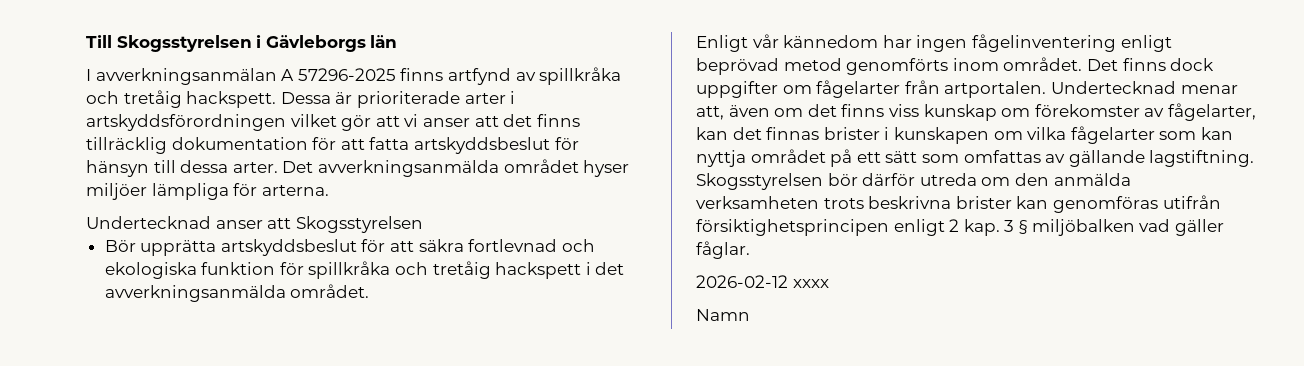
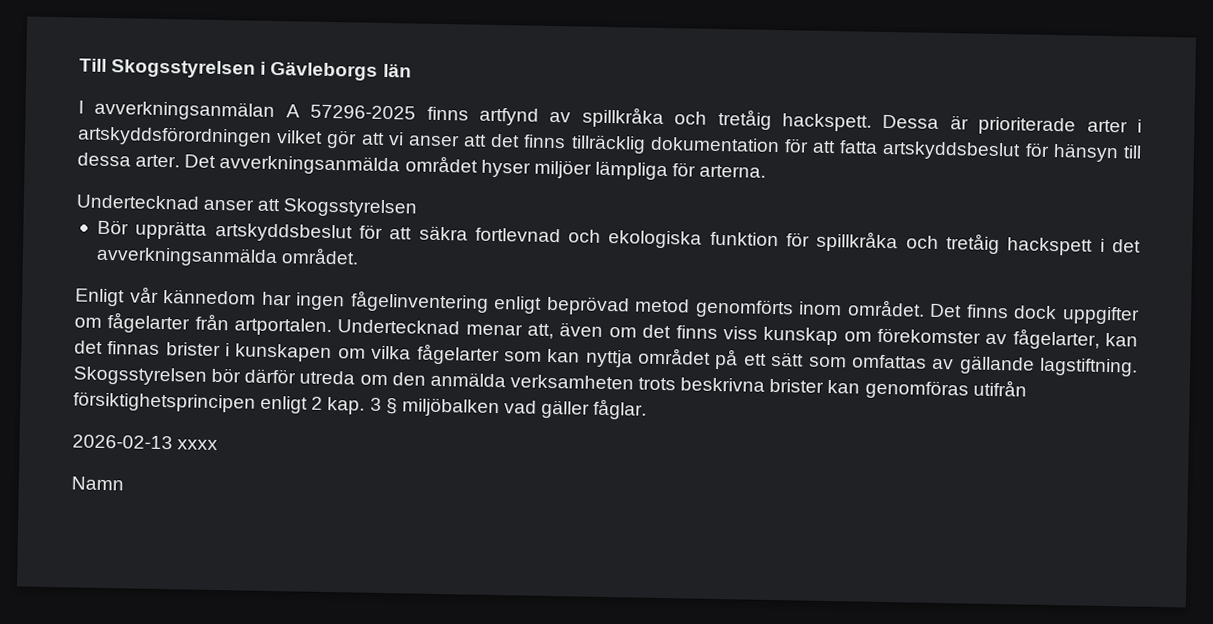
- 2026-02-12 xxxx
+ 2026-02-13 xxxx

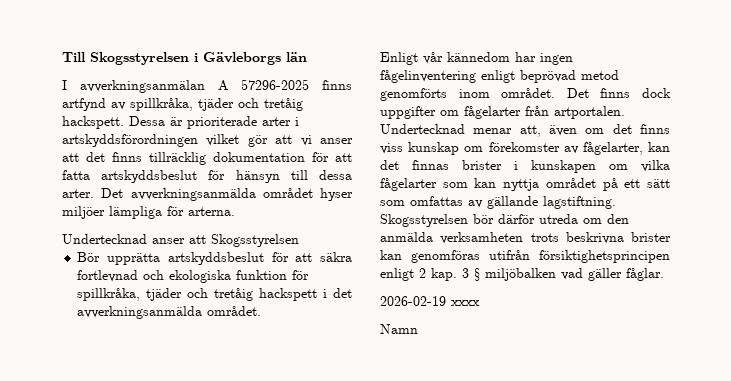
- I avverkningsanmälan A 57296-2025 finns artfynd av spillkråka och tretåig hackspett.
+ I avverkningsanmälan A 57296-2025 finns artfynd av spillkråka, tjäder och tretåig hackspett.
- Bör upprätta artskyddsbeslut för att säkra fortlevnad och ekologiska funktion för spillkråka och tretåig hackspett i det avverkningsanmälda området.
+ Bör upprätta artskyddsbeslut för att säkra fortlevnad och ekologiska funktion för spillkråka, tjäder och tretåig hackspett i det avverkningsanmälda området.
- 2026-02-13 xxxx
+ 2026-02-19 xxxx

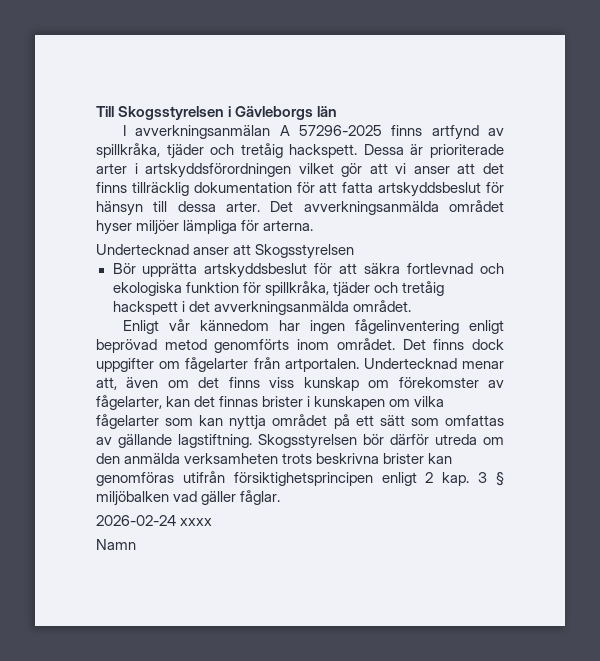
- 2026-02-19 xxxx
+ 2026-02-24 xxxx

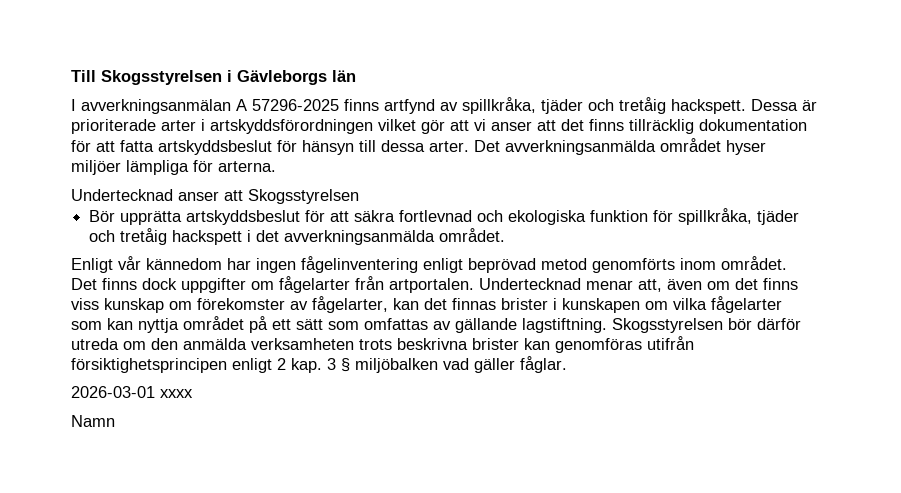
- 2026-02-24 xxxx
+ 2026-03-01 xxxx

